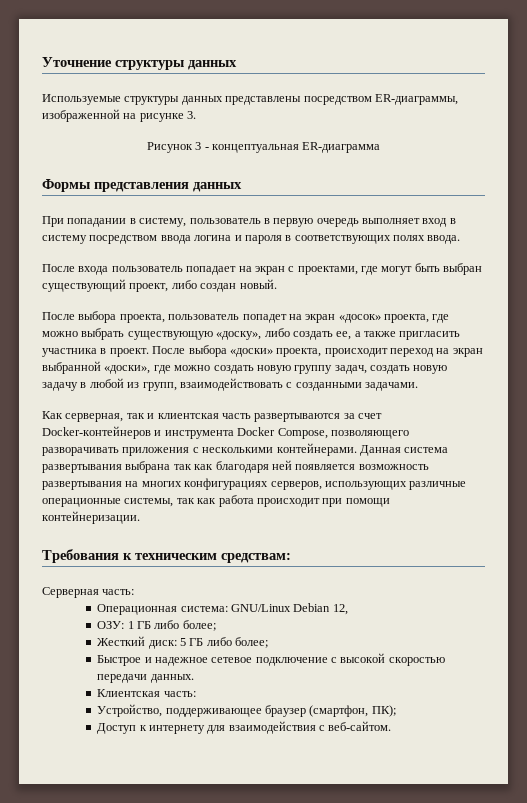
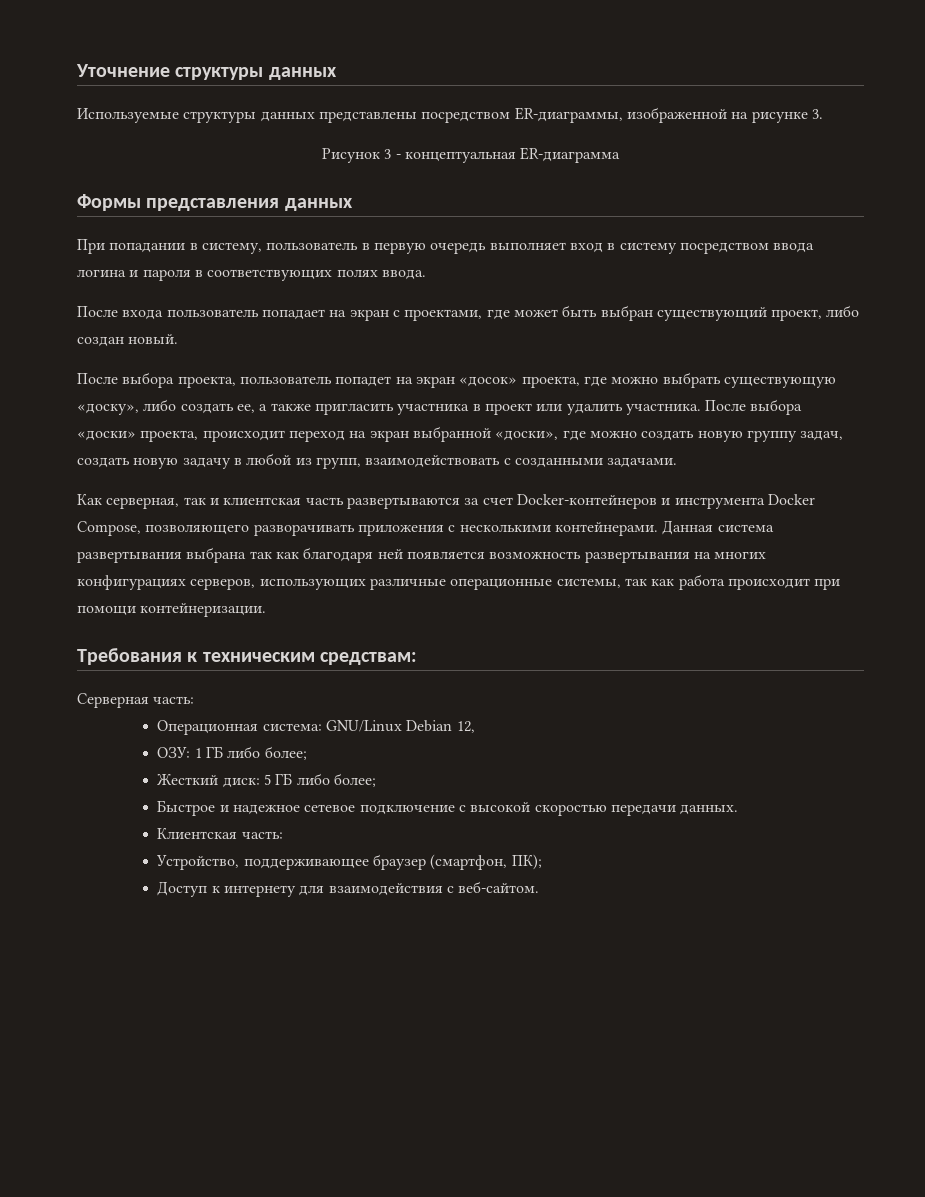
- После входа пользователь попадает на экран с проектами, где могут быть выбран существующий проект, либо создан новый.
+ После входа пользователь попадает на экран с проектами, где может быть выбран существующий проект, либо создан новый.
- После выбора проекта, пользователь попадет на экран «досок» проекта, где можно выбрать существующую «доску», либо создать ее, а также пригласить участника в проект.
+ После выбора проекта, пользователь попадет на экран «досок» проекта, где можно выбрать существующую «доску», либо создать ее, а также пригласить участника в проект или удалить участника.

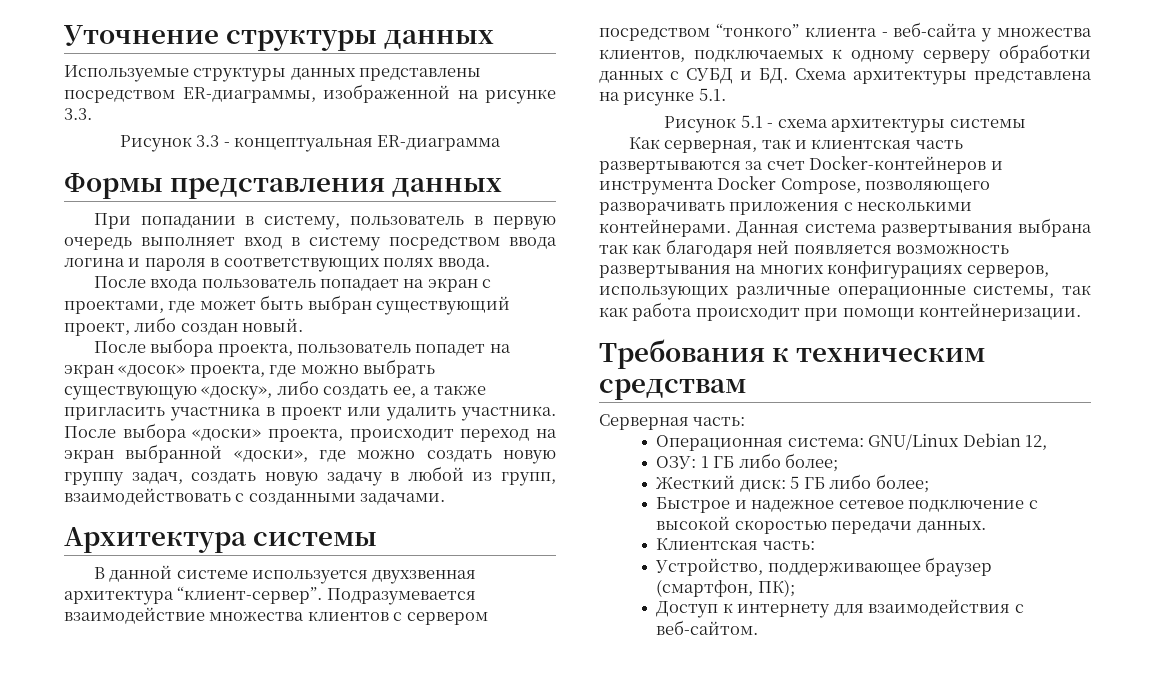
- Используемые структуры данных представлены посредством ER-диаграммы, изображенной на рисунке 3.
- Рисунок 3 - концептуальная ER-диаграмма
+ Используемые структуры данных представлены посредством ER-диаграммы, изображенной на рисунке 3.3.
+ Рисунок 3.3 - концептуальная ER-диаграмма
+ Архитектура системы
+ В данной системе используется двухзвенная архитектура “клиент-сервер”. Подразумевается взаимодействие множества клиентов с сервером посредством “тонкого” клиента - веб-сайта у множества клиентов, подключаемых к одному серверу обработки данных с СУБД и БД. Схема архитектуры представлена на рисунке 5.1.
+ Рисунок 5.1 - схема архитектуры системы
- Требования к техническим средствам:
+ Требования к техническим средствам

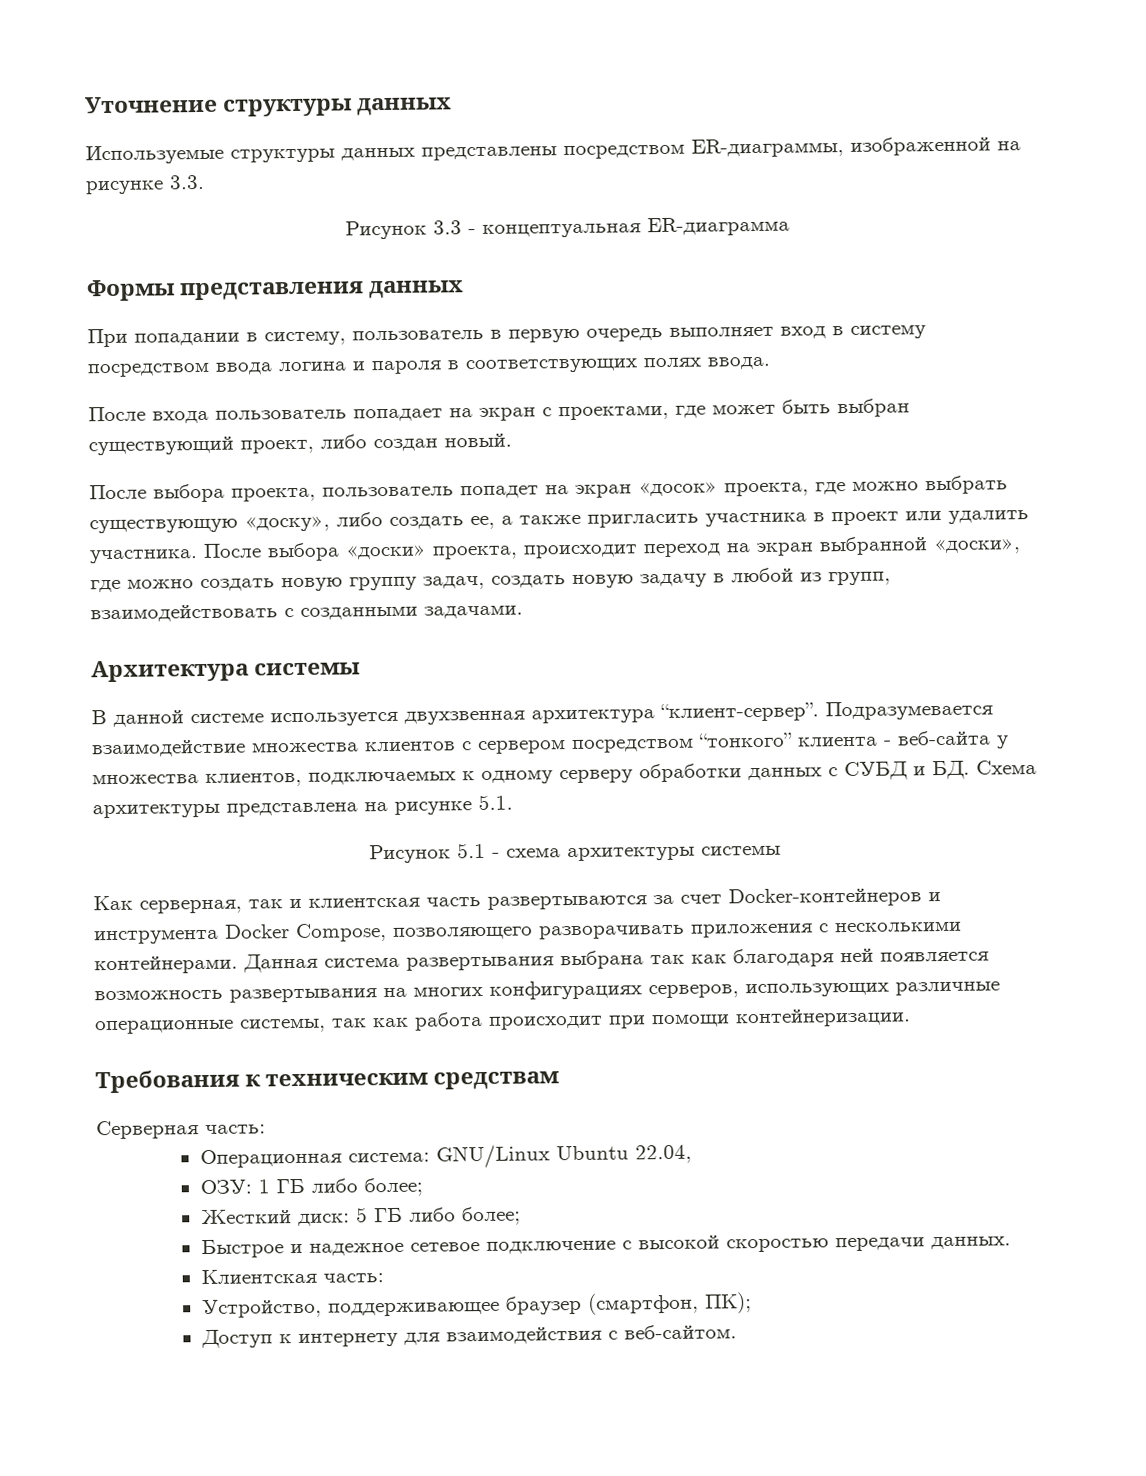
- Операционная система: GNU/Linux Debian 12,
+ Операционная система: GNU/Linux Ubuntu 22.04,

